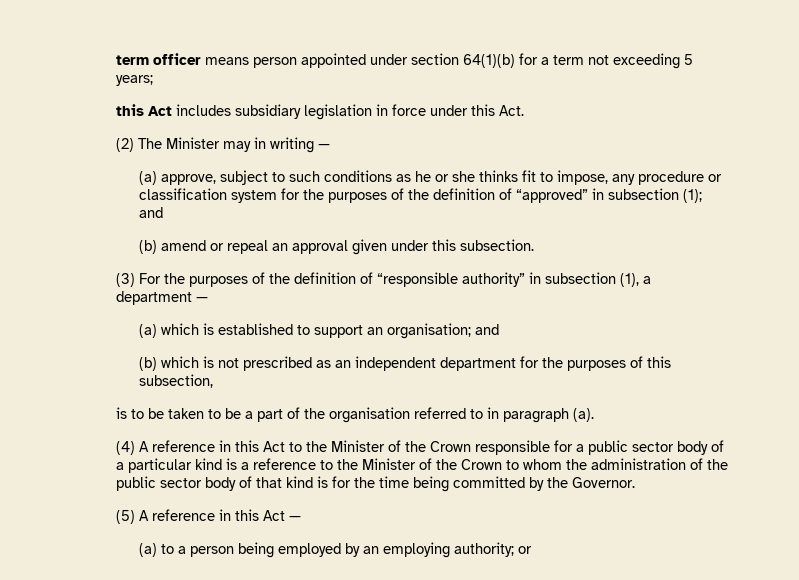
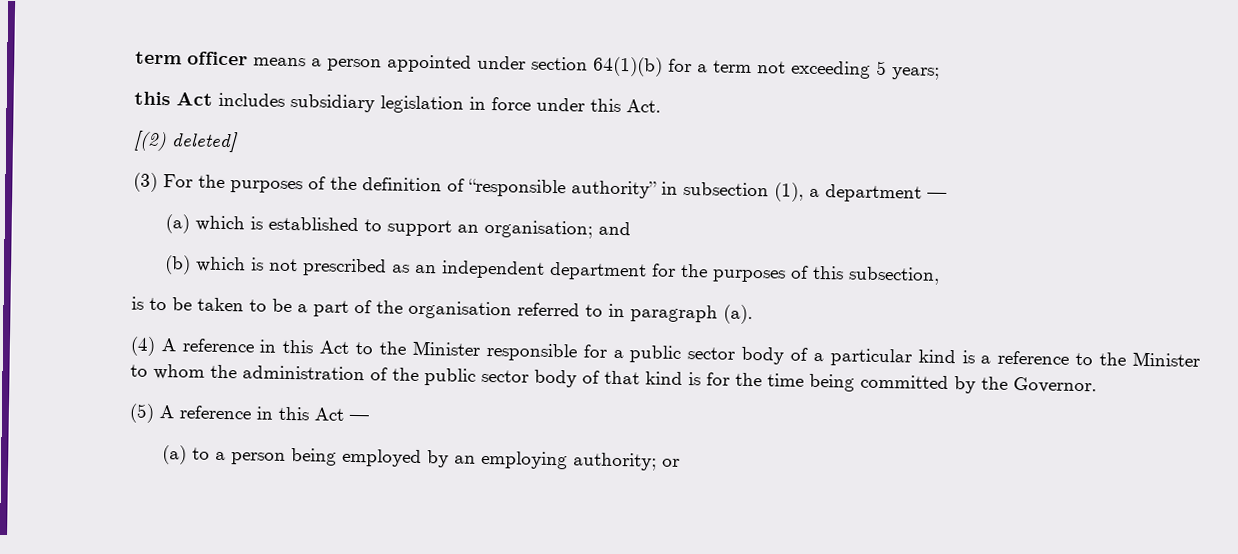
- term officer means person appointed under section 64(1)(b) for a term not exceeding 5 years;
+ term officer means a person appointed under section 64(1)(b) for a term not exceeding 5 years;
- (2) The Minister may in writing —
- (a) approve, subject to such conditions as he or she thinks fit to impose, any procedure or classification system for the purposes of the definition of “approved” in subsection (1); and
- (b) amend or repeal an approval given under this subsection.
+ [(2) deleted]
- (4) A reference in this Act to the Minister of the Crown responsible for a public sector body of a particular kind is a reference to the Minister of the Crown to whom the administration of the public sector body of that kind is for the time being committed by the Governor.
+ (4) A reference in this Act to the Minister responsible for a public sector body of a particular kind is a reference to the Minister to whom the administration of the public sector body of that kind is for the time being committed by the Governor.

